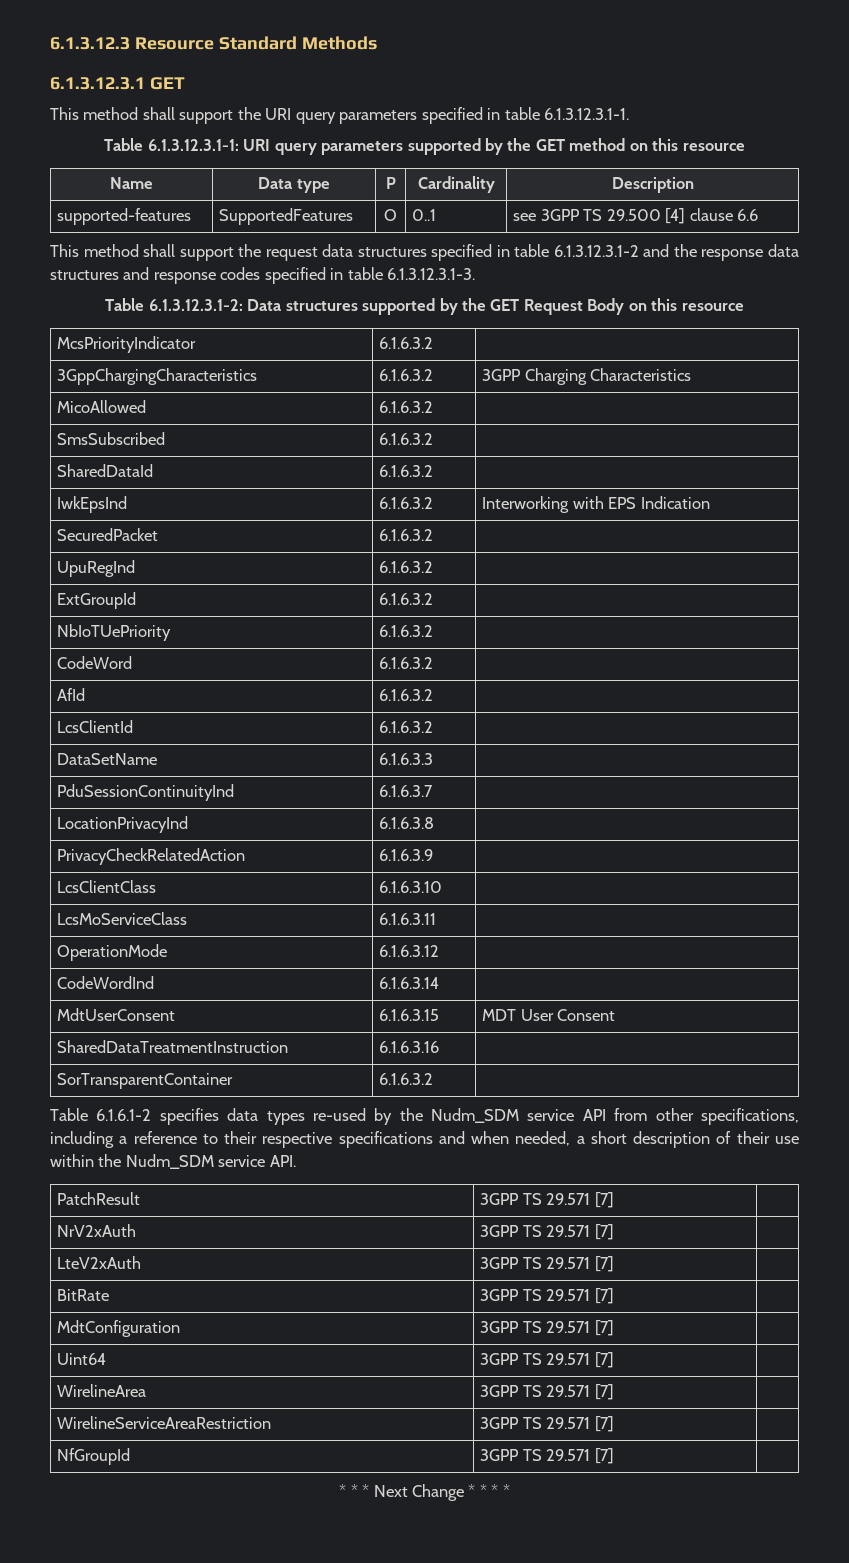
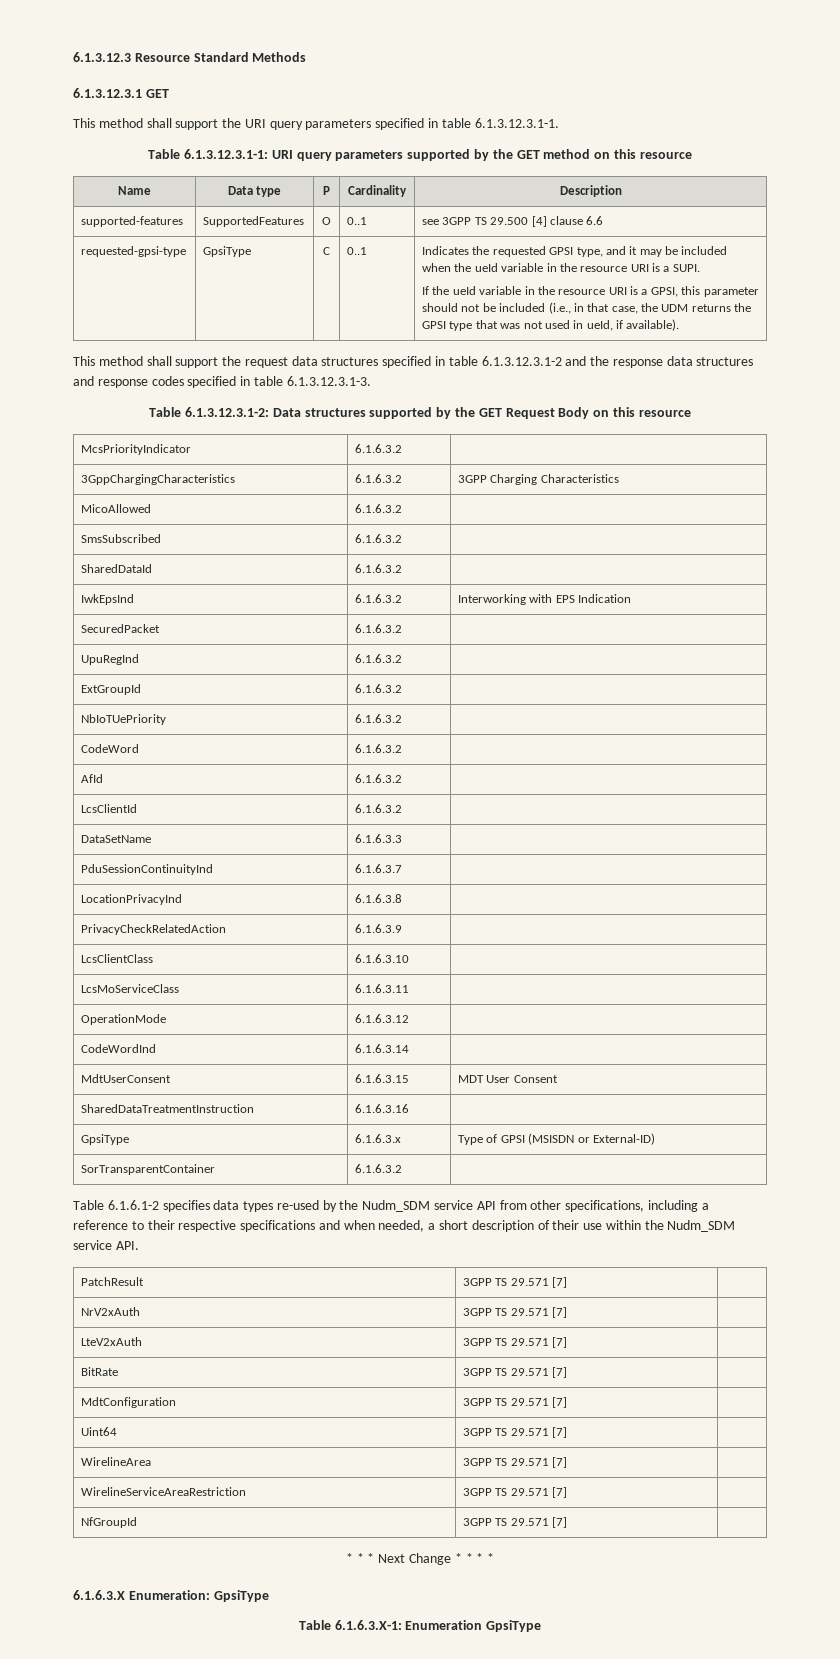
+ requested-gpsi-type | GpsiType | C | 0..1 | Indicates the requested GPSI type, and it may be included when the ueId variable in the resource URI is a SUPI.
+ If the ueId variable in the resource URI is a GPSI, this parameter should not be included (i.e., in that case, the UDM returns the GPSI type that was not used in ueId, if available).
+ GpsiType | 6.1.6.3.x | Type of GPSI (MSISDN or External-ID)
+ 6.1.6.3.X Enumeration: GpsiType
+ Table 6.1.6.3.X-1: Enumeration GpsiType

